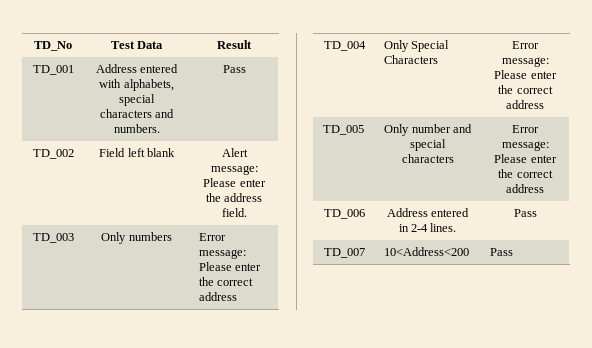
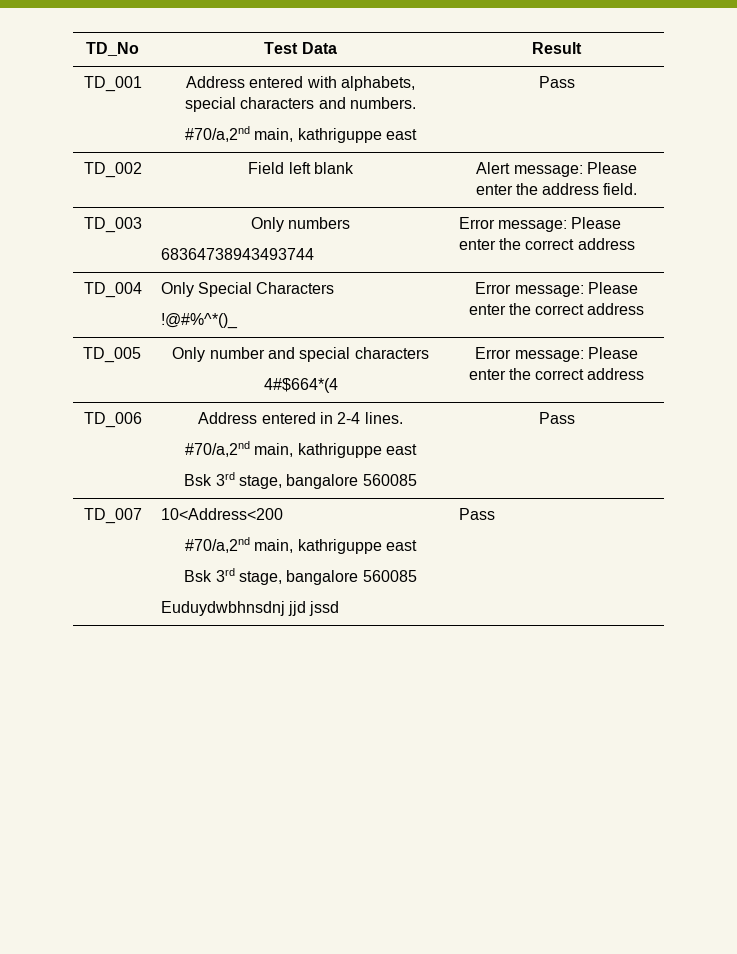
- TD_001 | Address entered with alphabets, special characters and numbers. | Pass
+ TD_001 | Address entered with alphabets, special characters and numbers.
+ #70/a,2nd main, kathriguppe east | Pass
- TD_003 | Only numbers | Error message: Please enter the correct address
+ TD_003 | Only numbers
+ 68364738943493744 | Error message: Please enter the correct address
- TD_004 | Only Special Characters | Error message: Please enter the correct address
+ TD_004 | Only Special Characters
+ !@#%^*()_ | Error message: Please enter the correct address
- TD_005 | Only number and special characters | Error message: Please enter the correct address
+ TD_005 | Only number and special characters
+ 4#$664*(4 | Error message: Please enter the correct address
- TD_006 | Address entered in 2-4 lines. | Pass
- TD_007 | 10<Address<200 | Pass
+ TD_006 | Address entered in 2-4 lines.
+ #70/a,2nd main, kathriguppe east
+ Bsk 3rd stage, bangalore 560085 | Pass
+ TD_007 | 10<Address<200
+ #70/a,2nd main, kathriguppe east
+ Bsk 3rd stage, bangalore 560085
+ Euduydwbhnsdnj jjd jssd | Pass

